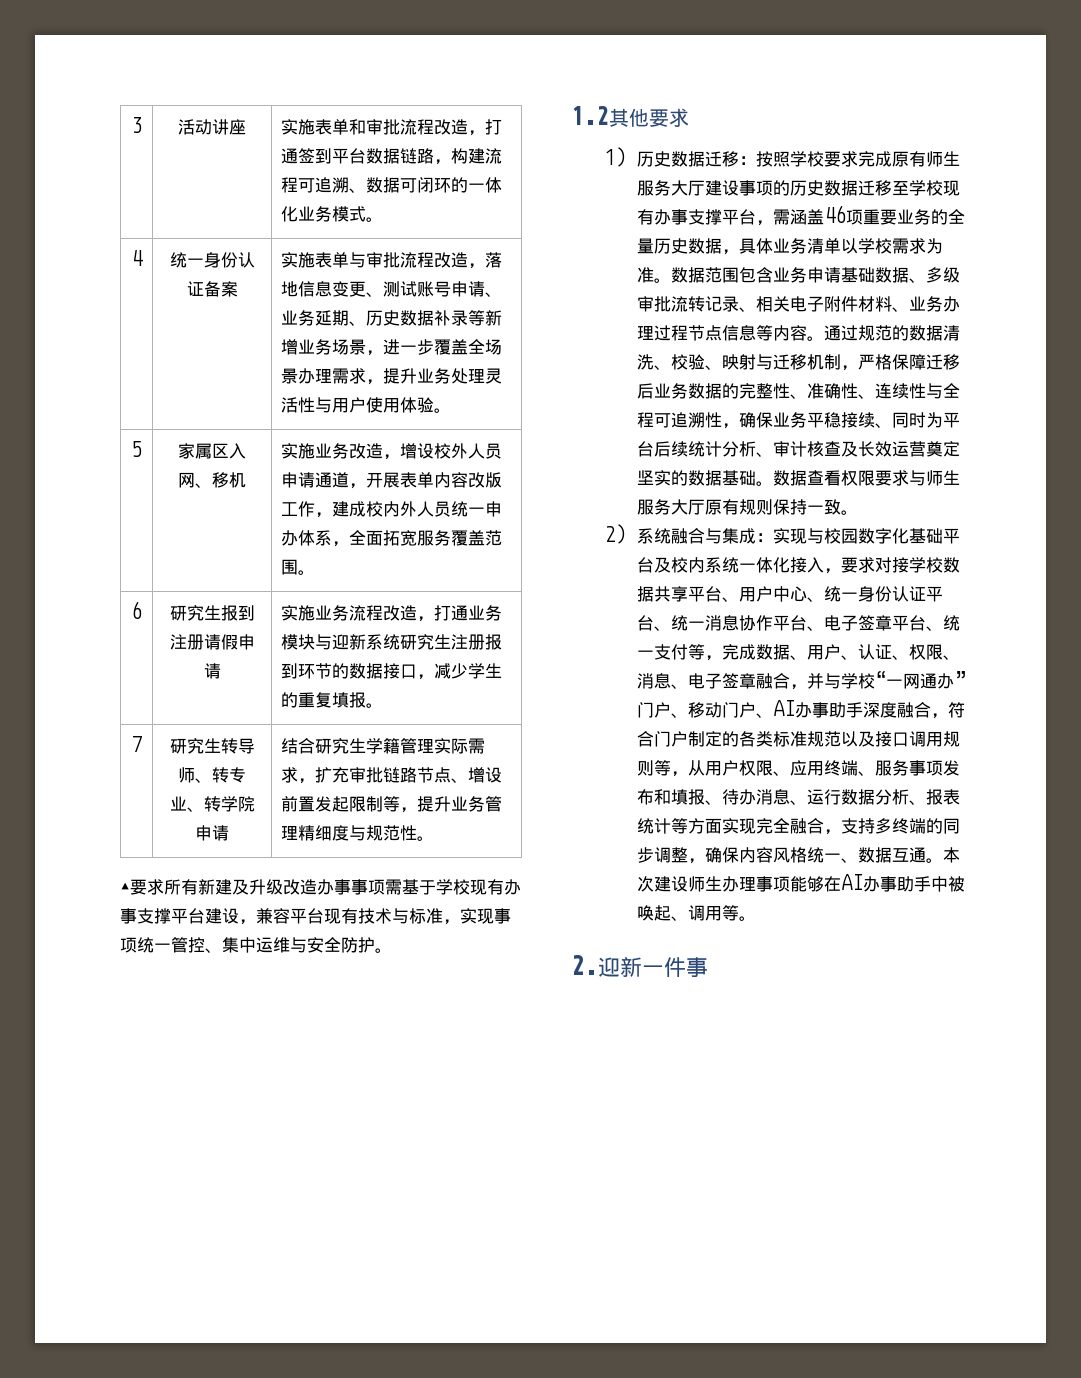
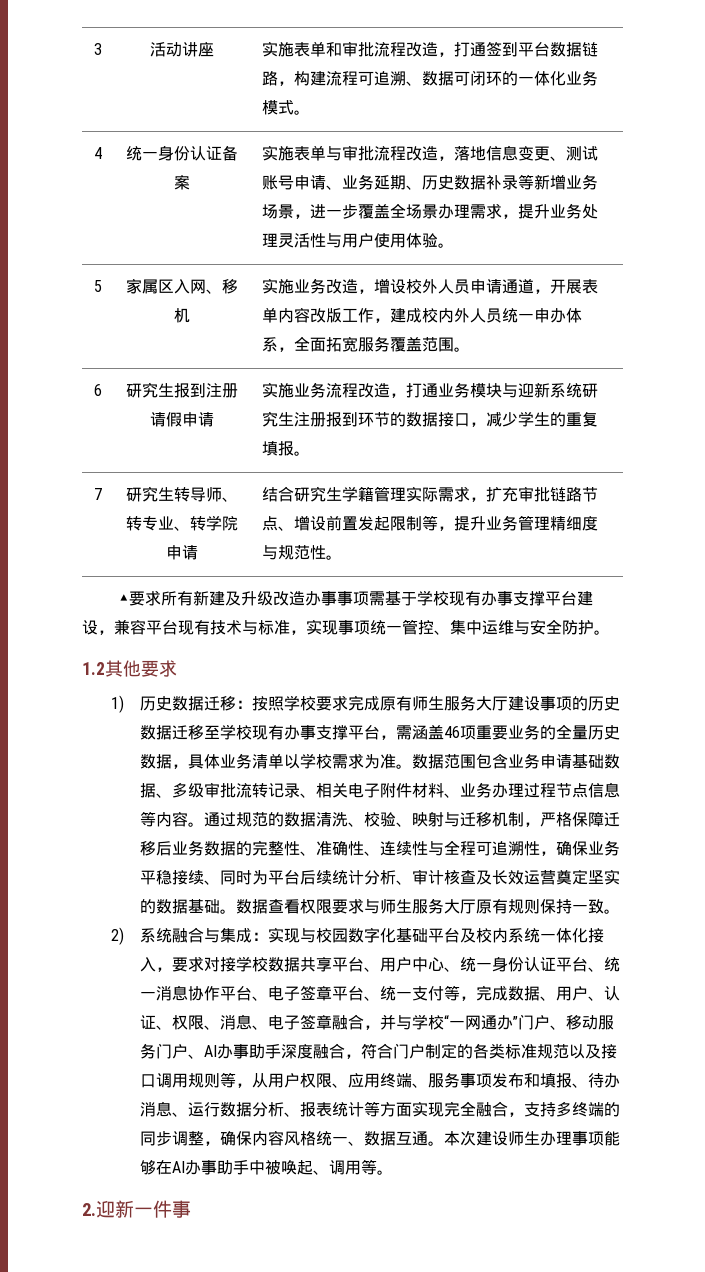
- 实现与校园数字化基础平台及校内系统一体化接入，要求对接学校数据共享平台、用户中心、统一身份认证平台、统一消息协作平台、电子签章平台、统一支付等，完成数据、用户、认证、权限、消息、电子签章融合，并与学校“一网通办”门户、移动门户、AI办事助手深度融合，符合门户制定的各类标准规范以及接口调用规则等，从用户权限、应用终端、服务事项发布和填报、待办消息、运行数据分析、报表统计等方面实现完全融合，支持多终端的同步调整，确保内容风格统一、数据互通。
+ 实现与校园数字化基础平台及校内系统一体化接入，要求对接学校数据共享平台、用户中心、统一身份认证平台、统一消息协作平台、电子签章平台、统一支付等，完成数据、用户、认证、权限、消息、电子签章融合，并与学校“一网通办”门户、移动服务门户、AI办事助手深度融合，符合门户制定的各类标准规范以及接口调用规则等，从用户权限、应用终端、服务事项发布和填报、待办消息、运行数据分析、报表统计等方面实现完全融合，支持多终端的同步调整，确保内容风格统一、数据互通。

